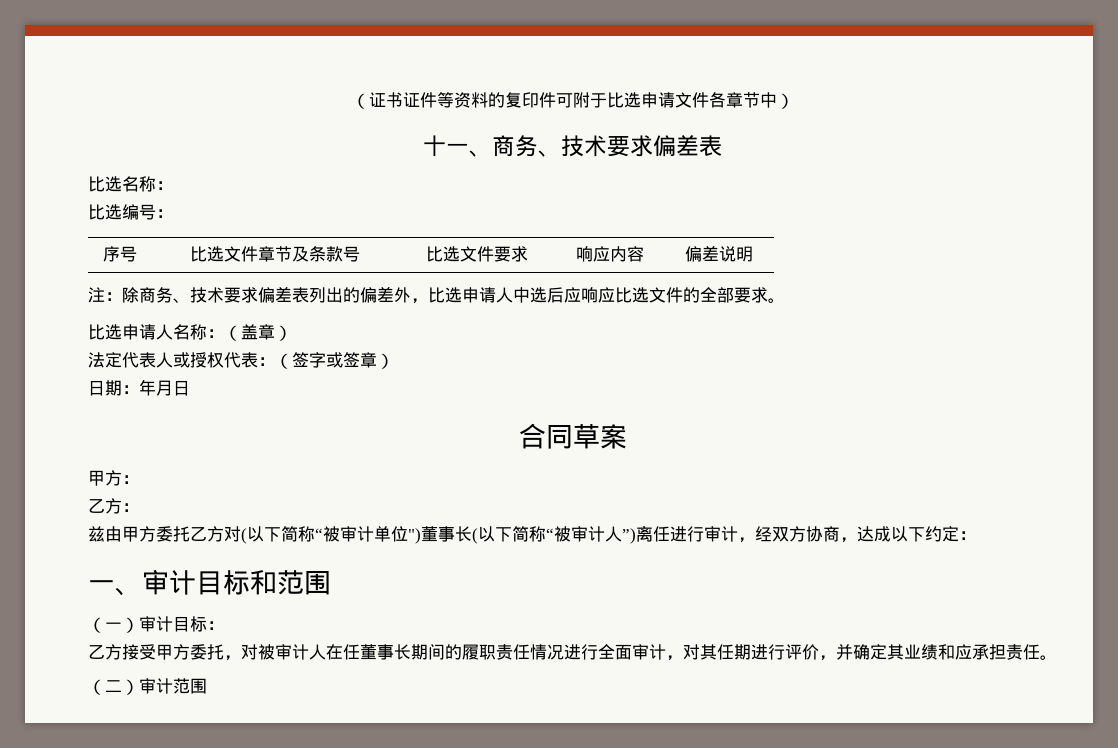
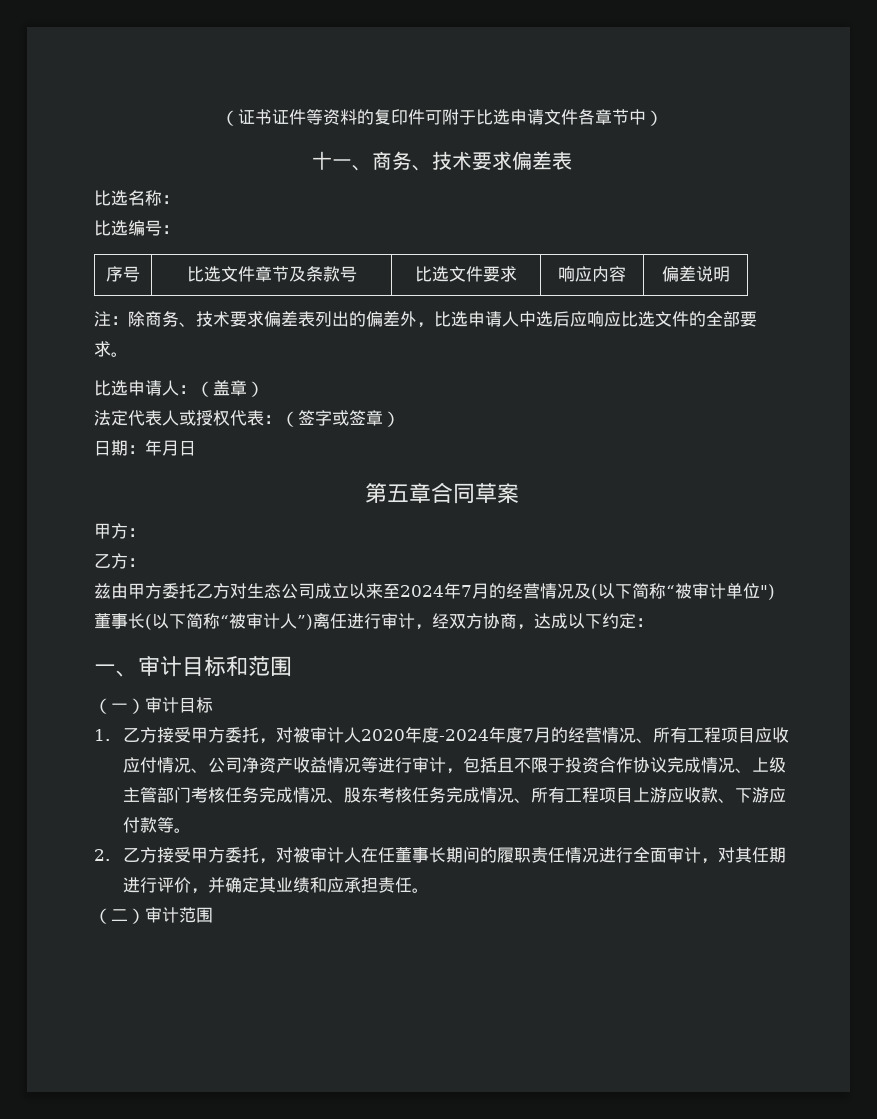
- 比选申请人名称：（盖章）
+ 比选申请人：（盖章）
- 合同草案
+ 第五章合同草案
- 兹由甲方委托乙方对(以下简称“被审计单位")董事长(以下简称“被审计人”)离任进行审计，经双方协商，达成以下约定：
+ 兹由甲方委托乙方对生态公司成立以来至2024年7月的经营情况及(以下简称“被审计单位")董事长(以下简称“被审计人”)离任进行审计，经双方协商，达成以下约定：
- （一）审计目标：
- 乙方接受甲方委托，对被审计人在任董事长期间的履职责任情况进行全面审计，对其任期进行评价，并确定其业绩和应承担责任。
+ （一）审计目标
+ 1.乙方接受甲方委托，对被审计人2020年度-2024年度7月的经营情况、所有工程项目应收应付情况、公司净资产收益情况等进行审计，包括且不限于投资合作协议完成情况、上级主管部门考核任务完成情况、股东考核任务完成情况、所有工程项目上游应收款、下游应付款等。
+ 2.乙方接受甲方委托，对被审计人在任董事长期间的履职责任情况进行全面审计，对其任期进行评价，并确定其业绩和应承担责任。

